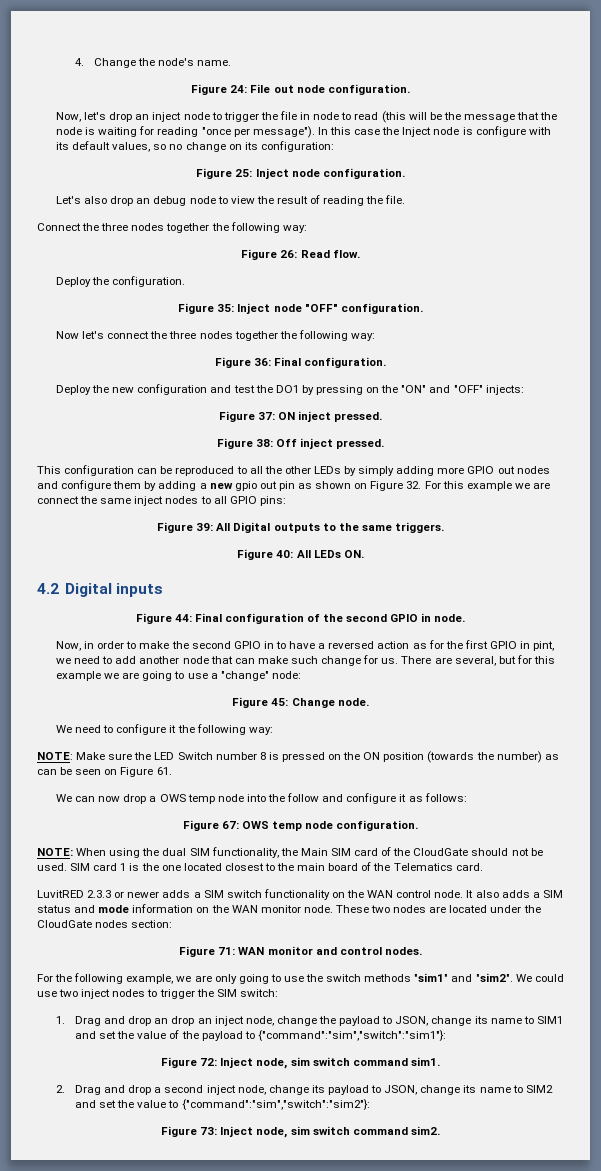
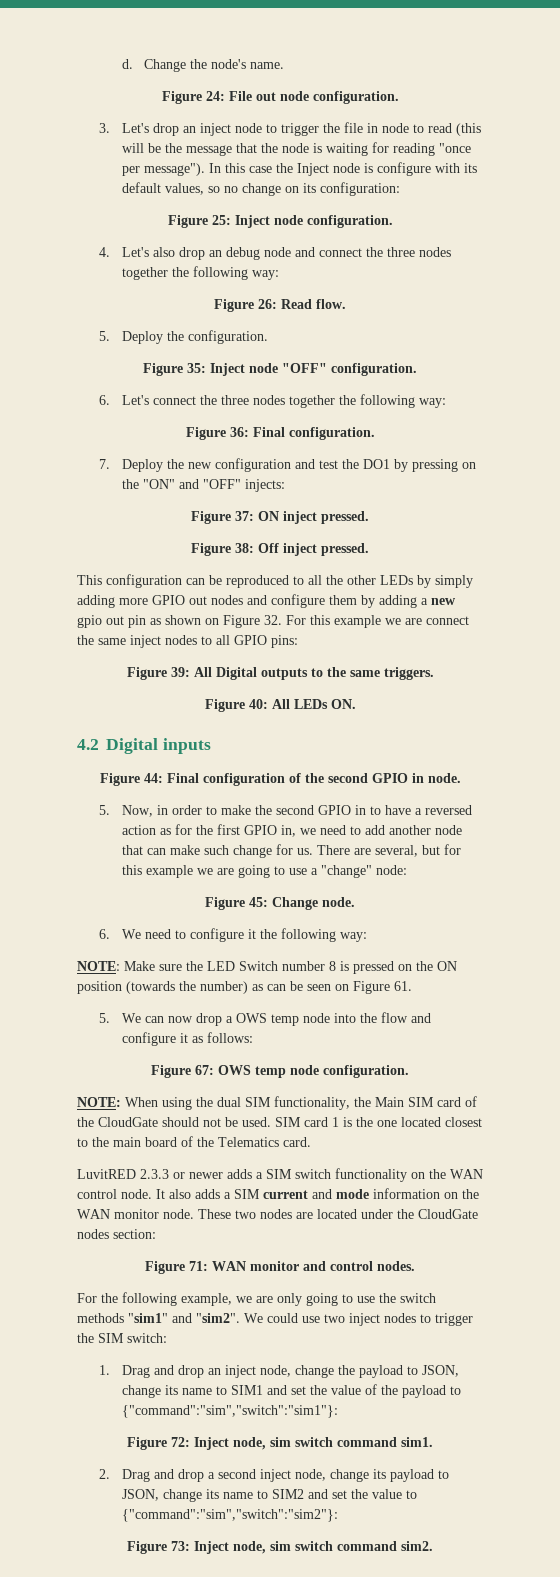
- 4. Change the node's name.
+ d. Change the node's name.
- Now, let's drop an inject node to trigger the file in node to read (this will be the message that the node is waiting for reading "once per message").
+ 3. Let's drop an inject node to trigger the file in node to read (this will be the message that the node is waiting for reading "once per message").
- Let's also drop an debug node to view the result of reading the file.
- Connect the three nodes together the following way:
+ 4. Let's also drop an debug node and connect the three nodes together the following way:
- Deploy the configuration.
+ 5. Deploy the configuration.
- Now let's connect the three nodes together the following way:
+ 6. Let's connect the three nodes together the following way:
- Deploy the new configuration and test the DO1 by pressing on the "ON" and "OFF" injects:
+ 7. Deploy the new configuration and test the DO1 by pressing on the "ON" and "OFF" injects:
- Now, in order to make the second GPIO in to have a reversed action as for the first GPIO in pint, we need to add another node that can make such change for us.
+ 5. Now, in order to make the second GPIO in to have a reversed action as for the first GPIO in, we need to add another node that can make such change for us.
- We need to configure it the following way:
+ 6. We need to configure it the following way:
- We can now drop a OWS temp node into the follow and configure it as follows:
+ 5. We can now drop a OWS temp node into the flow and configure it as follows:
- It also adds a SIM status and mode information on the WAN monitor node.
+ It also adds a SIM current and mode information on the WAN monitor node.
- 1. Drag and drop an drop an inject node, change the payload to JSON, change its name to SIM1 and set the value of the payload to {"command":"sim","switch":"sim1"}:
+ 1. Drag and drop an inject node, change the payload to JSON, change its name to SIM1 and set the value of the payload to {"command":"sim","switch":"sim1"}:

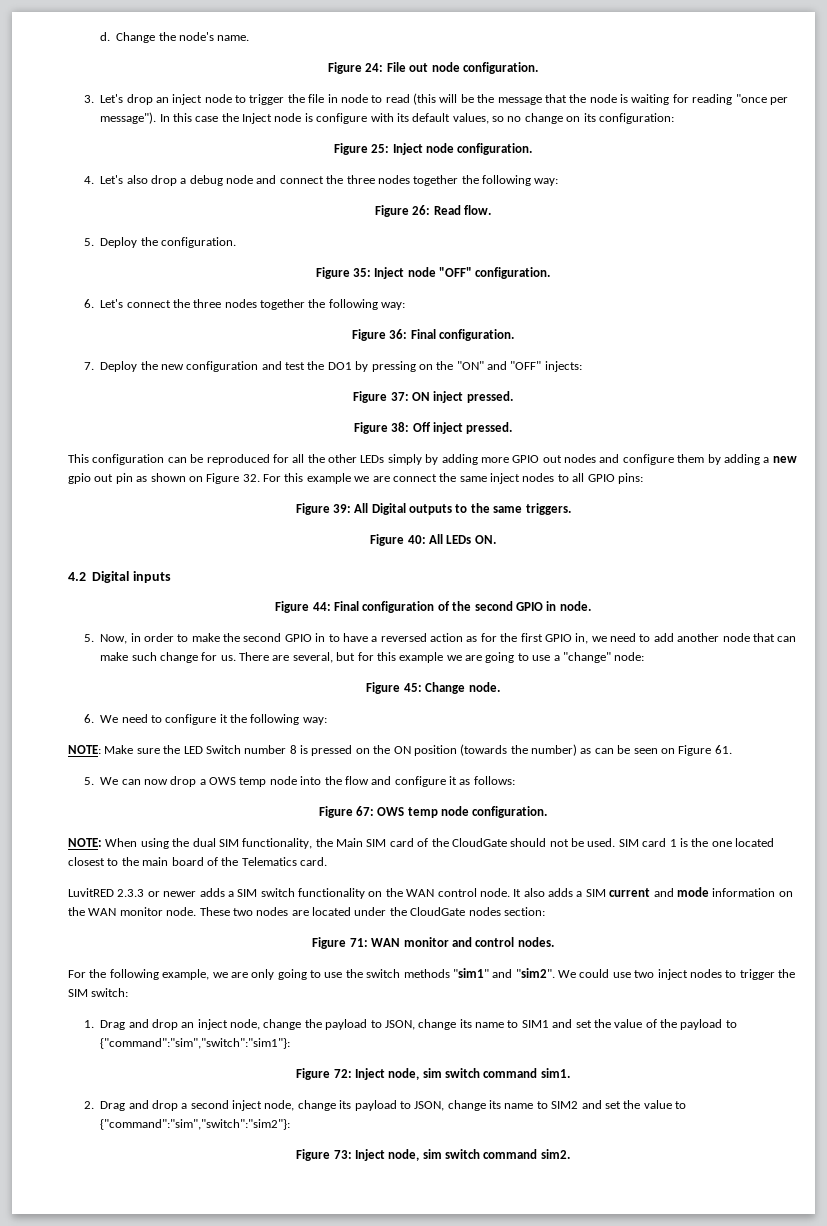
- 4. Let's also drop an debug node and connect the three nodes together the following way:
+ 4. Let's also drop a debug node and connect the three nodes together the following way:
- This configuration can be reproduced to all the other LEDs by simply adding more GPIO out nodes and configure them by adding a new gpio out pin as shown on Figure 32. For this example we are connect the same inject nodes to all GPIO pins:
+ This configuration can be reproduced for all the other LEDs simply by adding more GPIO out nodes and configure them by adding a new gpio out pin as shown on Figure 32. For this example we are connect the same inject nodes to all GPIO pins:

